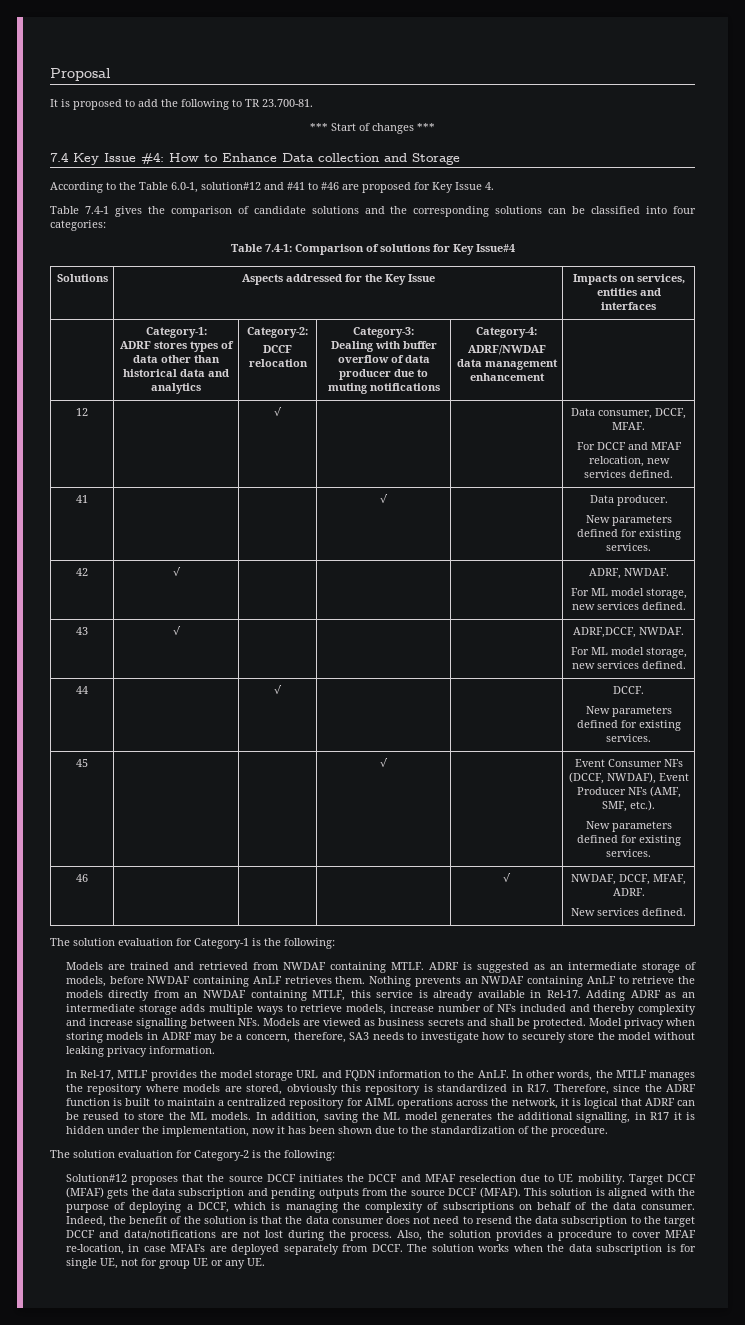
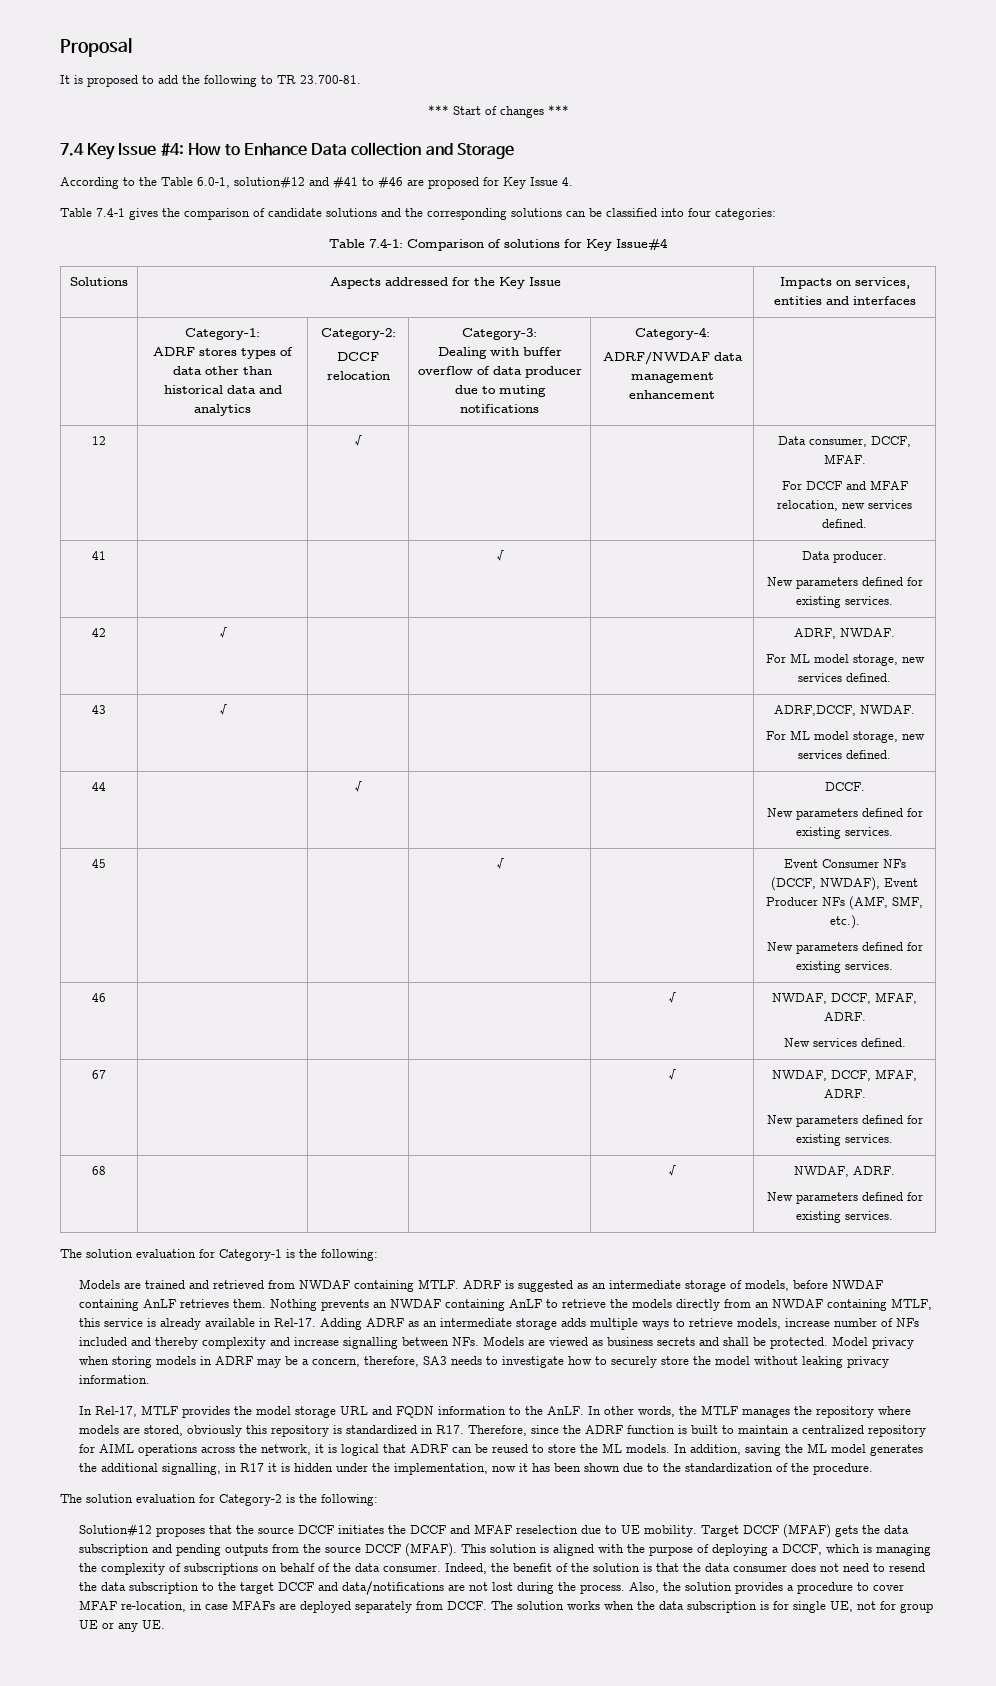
+ 67 | | | | √ | NWDAF, DCCF, MFAF, ADRF.
+ New parameters defined for existing services.
+ 68 | | | | √ | NWDAF, ADRF.
+ New parameters defined for existing services.

